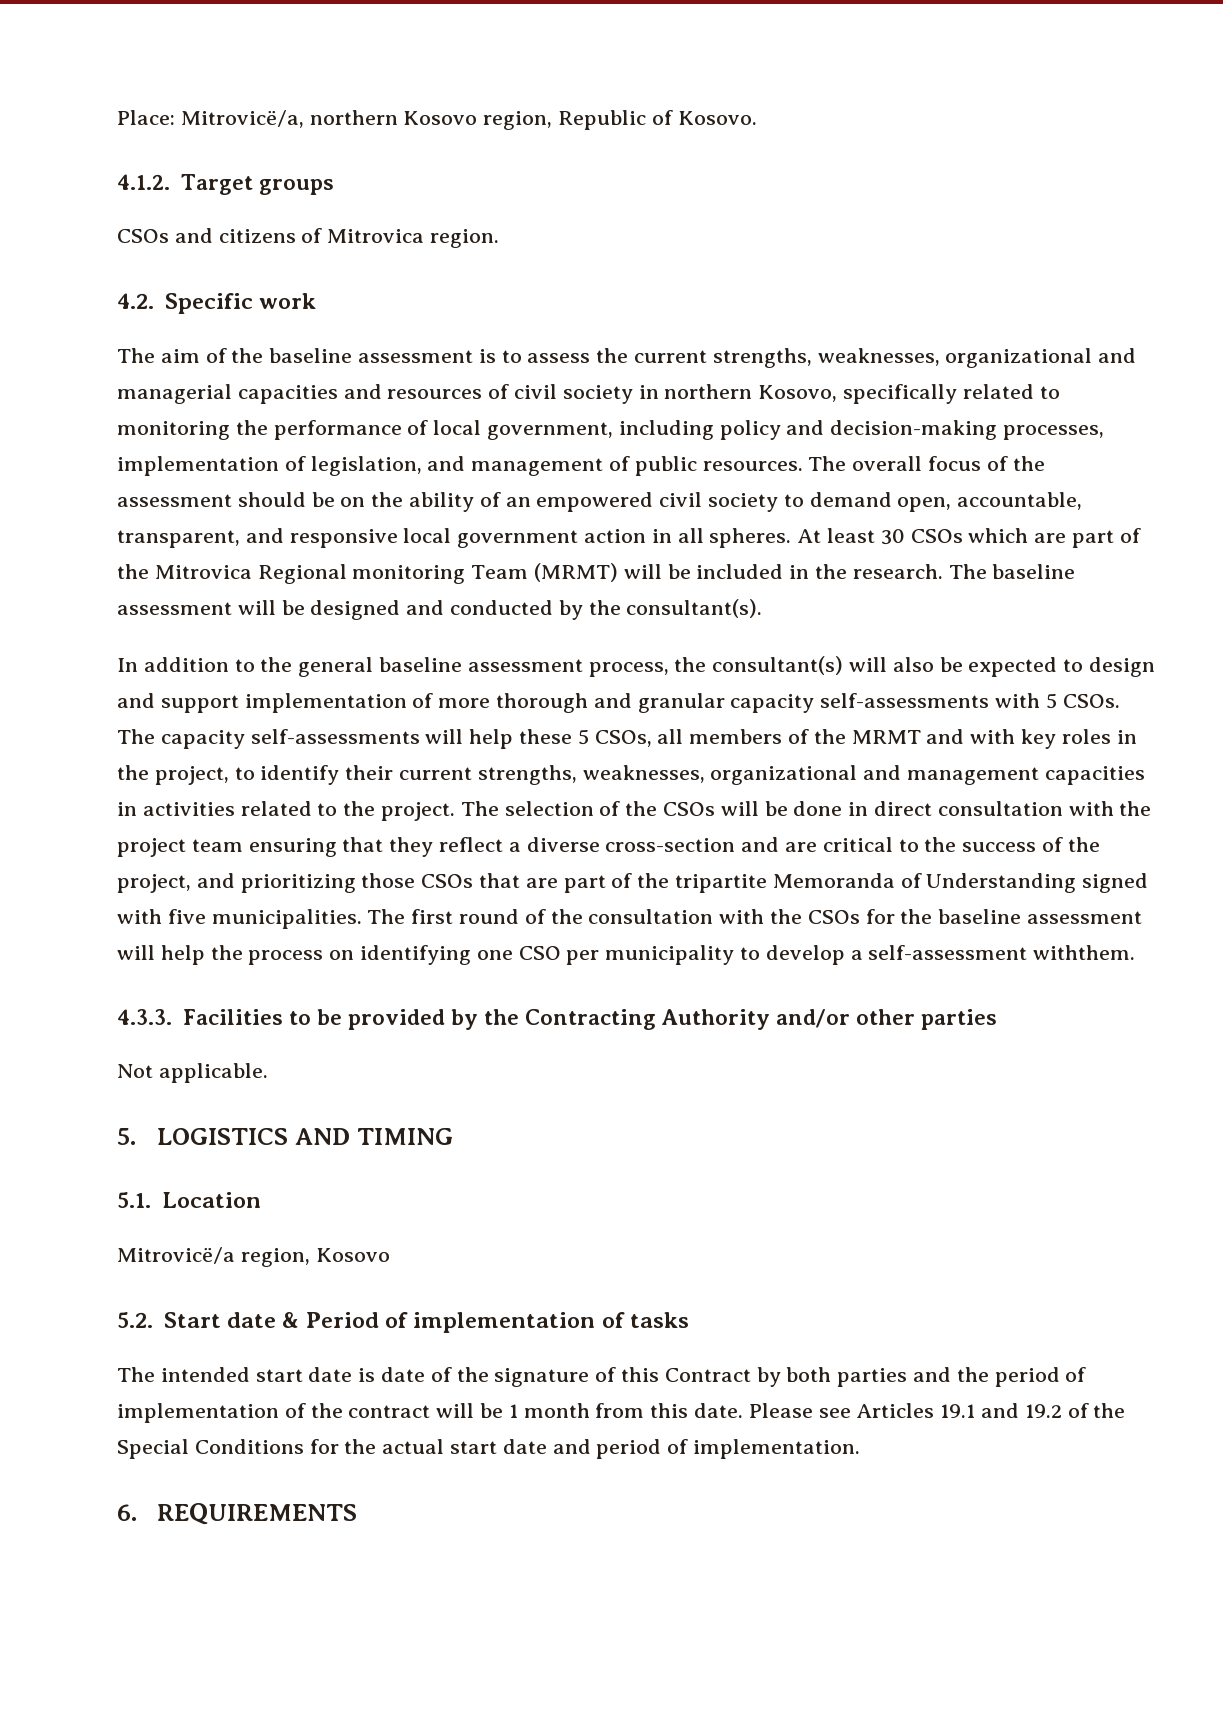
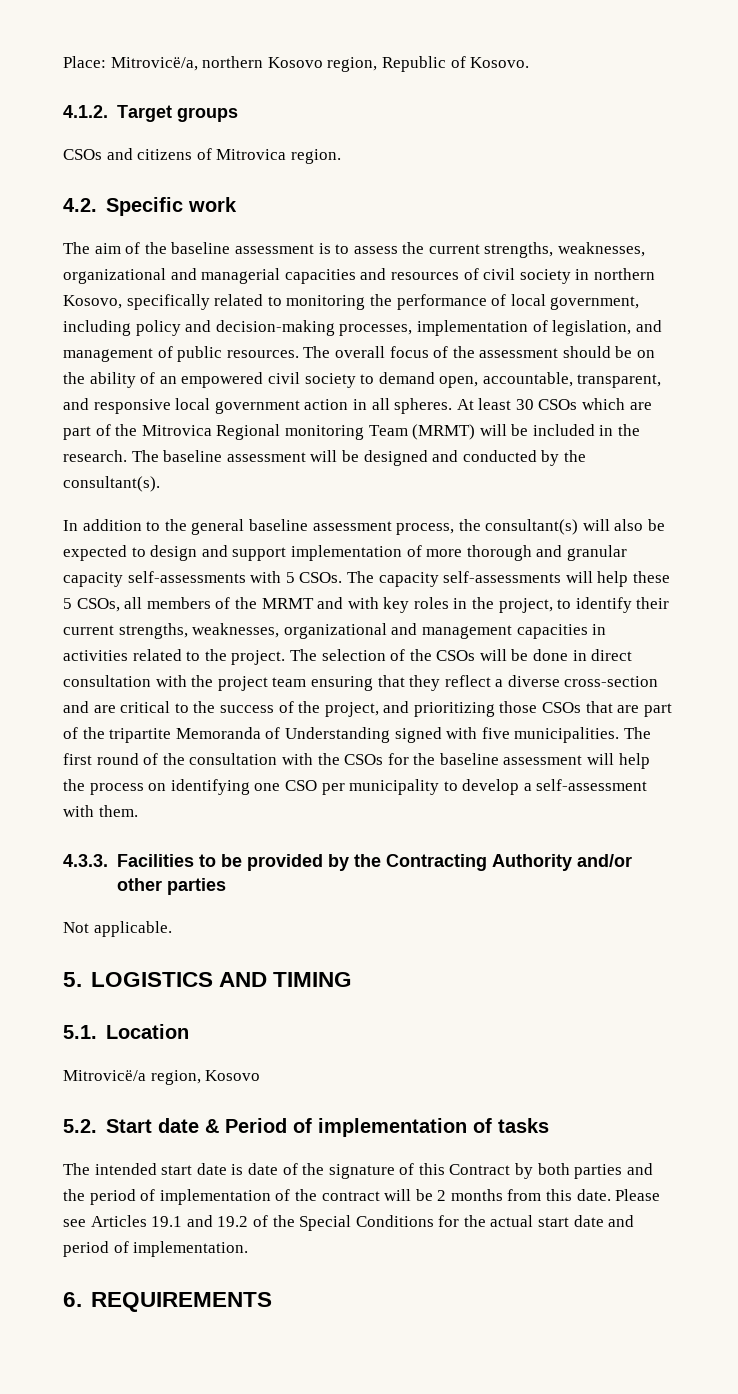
- The first round of the consultation with the CSOs for the baseline assessment will help the process on identifying one CSO per municipality to develop a self-assessment withthem.
+ The first round of the consultation with the CSOs for the baseline assessment will help the process on identifying one CSO per municipality to develop a self-assessment with them.
- The intended start date is date of the signature of this Contract by both parties and the period of implementation of the contract will be 1 month from this date.
+ The intended start date is date of the signature of this Contract by both parties and the period of implementation of the contract will be 2 months from this date.

